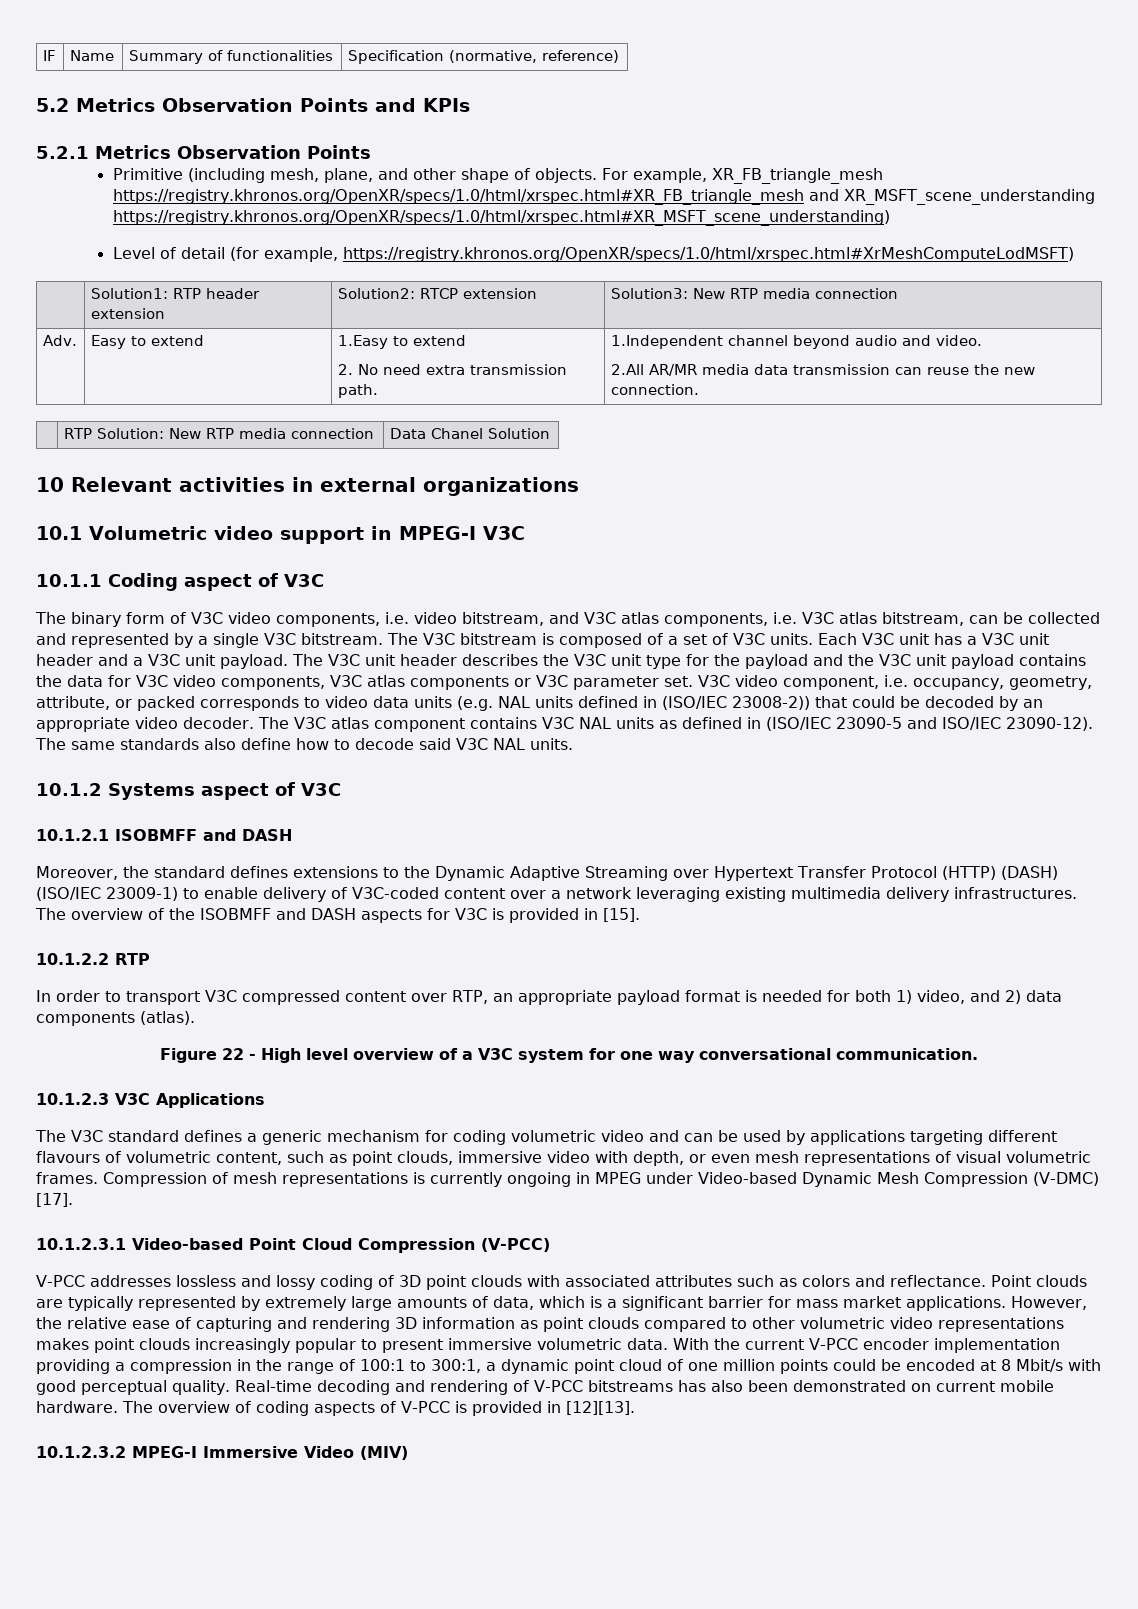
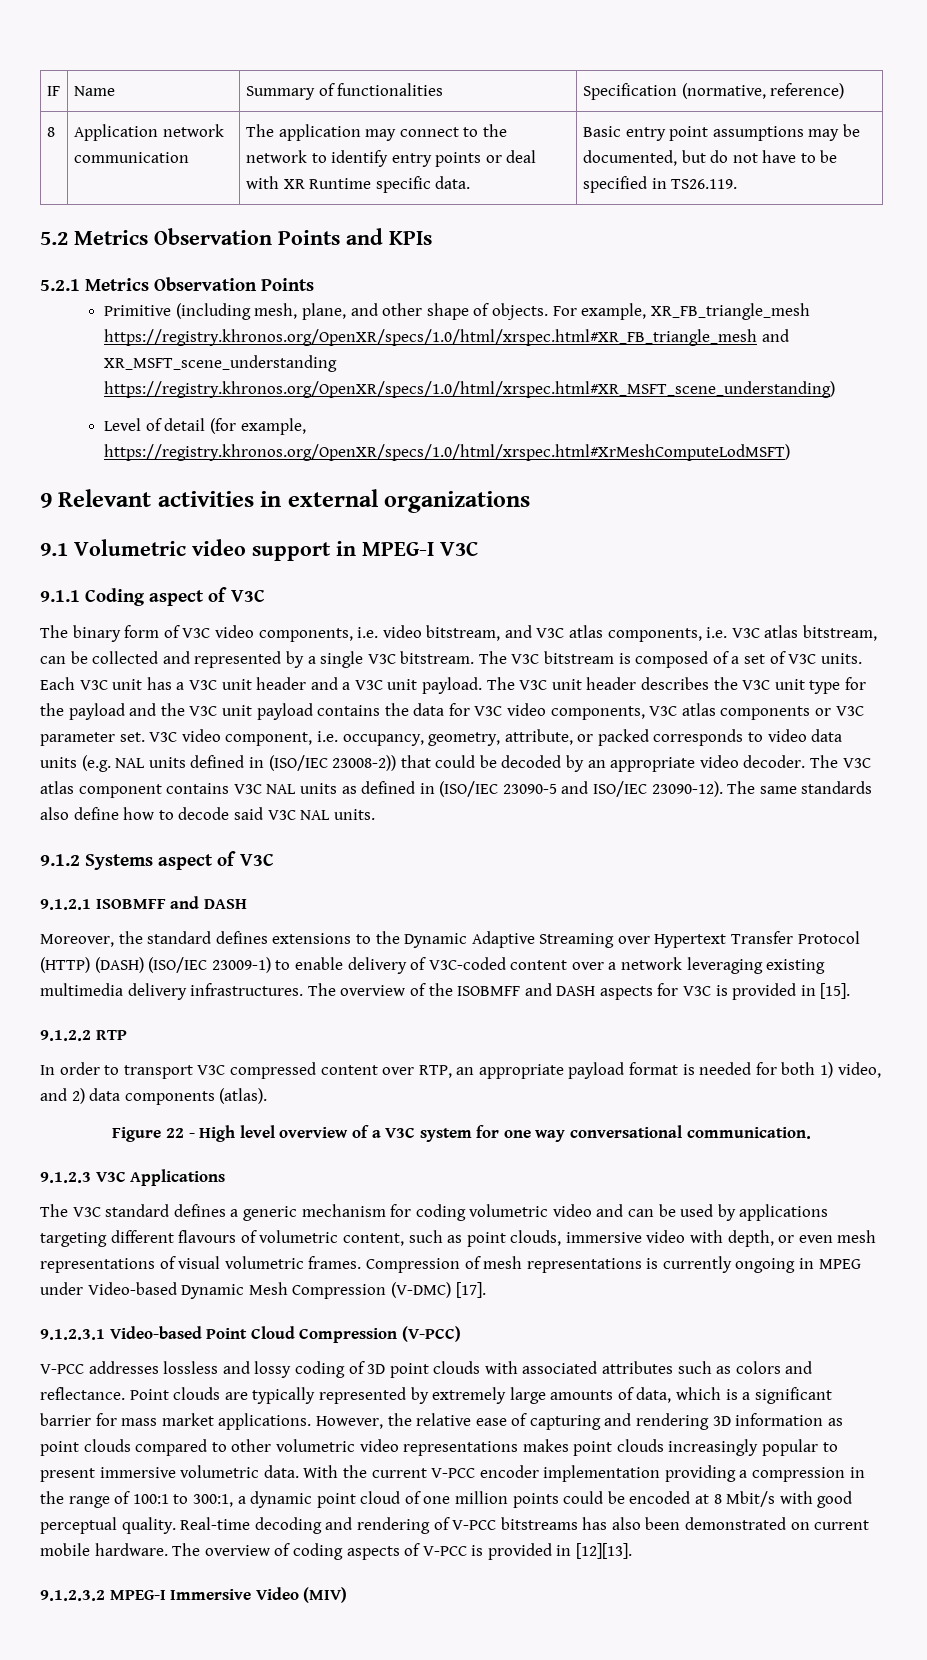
+ 8 | Application network communication | The application may connect to the network to identify entry points or deal with XR Runtime specific data. | Basic entry point assumptions may be documented, but do not have to be specified in TS26.119.
- | Solution1: RTP header extension | Solution2: RTCP extension | Solution3: New RTP media connection
- Adv. | Easy to extend | 1.Easy to extend
- 2. No need extra transmission path. | 1.Independent channel beyond audio and video.
- 2.All AR/MR media data transmission can reuse the new connection.
- | RTP Solution: New RTP media connection | Data Chanel Solution
- 10 Relevant activities in external organizations
+ 9 Relevant activities in external organizations
- 10.1 Volumetric video support in MPEG-I V3C
+ 9.1 Volumetric video support in MPEG-I V3C
- 10.1.1 Coding aspect of V3C
+ 9.1.1 Coding aspect of V3C
- 10.1.2 Systems aspect of V3C
+ 9.1.2 Systems aspect of V3C
- 10.1.2.1 ISOBMFF and DASH
+ 9.1.2.1 ISOBMFF and DASH
- 10.1.2.2 RTP
+ 9.1.2.2 RTP
- 10.1.2.3 V3C Applications
+ 9.1.2.3 V3C Applications
- 10.1.2.3.1 Video-based Point Cloud Compression (V-PCC)
+ 9.1.2.3.1 Video-based Point Cloud Compression (V-PCC)
- 10.1.2.3.2 MPEG-I Immersive Video (MIV)
+ 9.1.2.3.2 MPEG-I Immersive Video (MIV)

